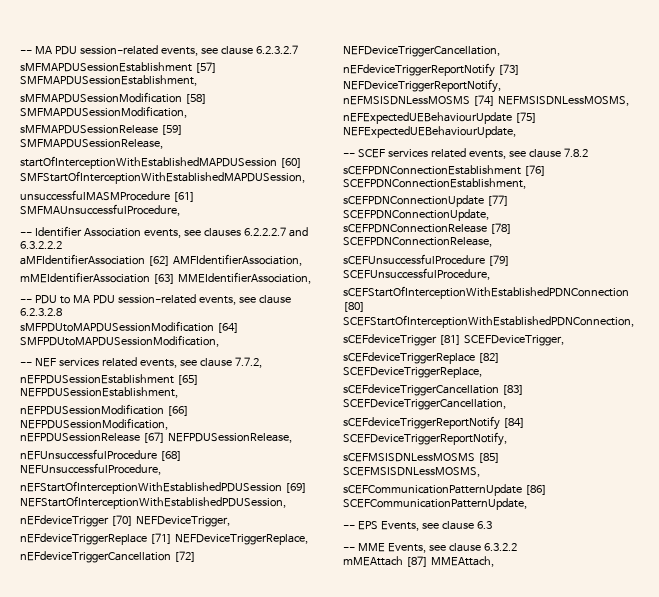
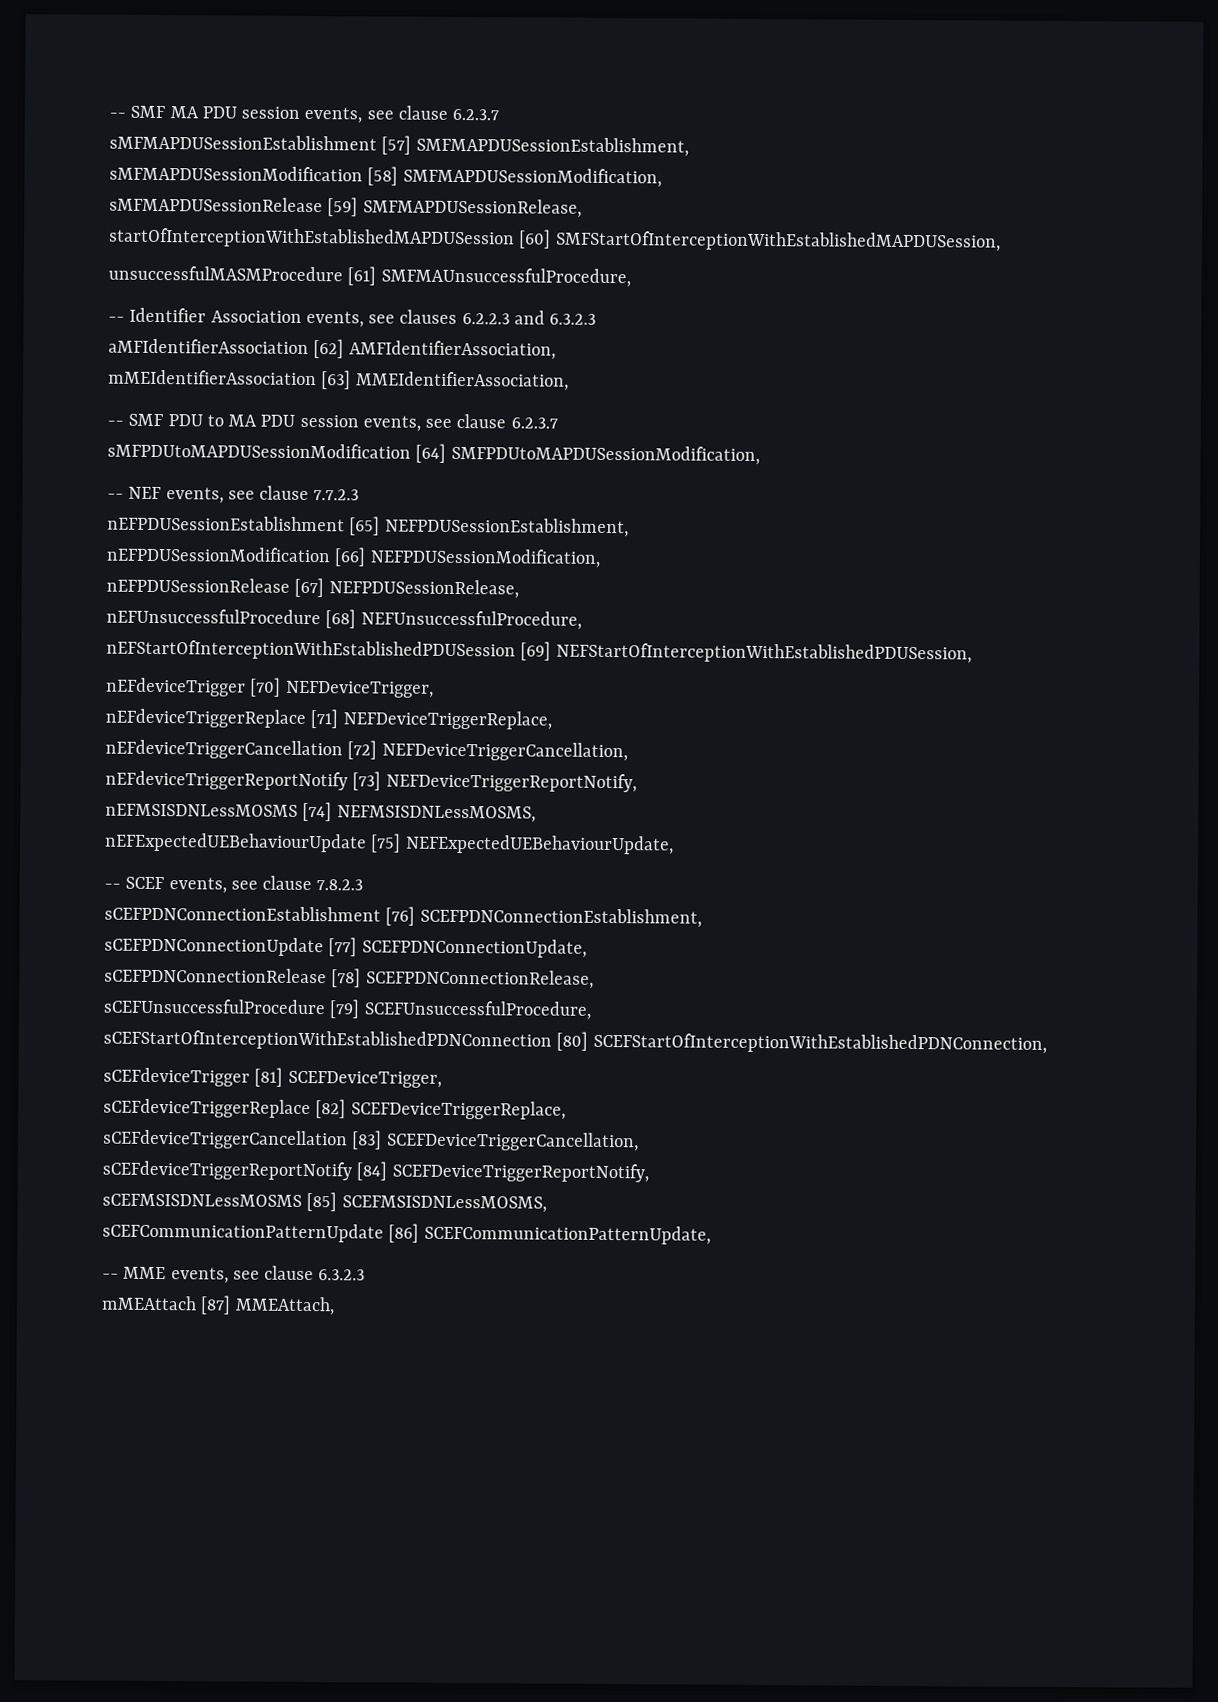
- -- MA PDU session-related events, see clause 6.2.3.2.7
+ -- SMF MA PDU session events, see clause 6.2.3.7
- -- Identifier Association events, see clauses 6.2.2.2.7 and 6.3.2.2.2
+ -- Identifier Association events, see clauses 6.2.2.3 and 6.3.2.3
- -- PDU to MA PDU session-related events, see clause 6.2.3.2.8
+ -- SMF PDU to MA PDU session events, see clause 6.2.3.7
- -- NEF services related events, see clause 7.7.2,
+ -- NEF events, see clause 7.7.2.3
- -- SCEF services related events, see clause 7.8.2
+ -- SCEF events, see clause 7.8.2.3
- -- EPS Events, see clause 6.3
- -- MME Events, see clause 6.3.2.2
+ -- MME events, see clause 6.3.2.3

